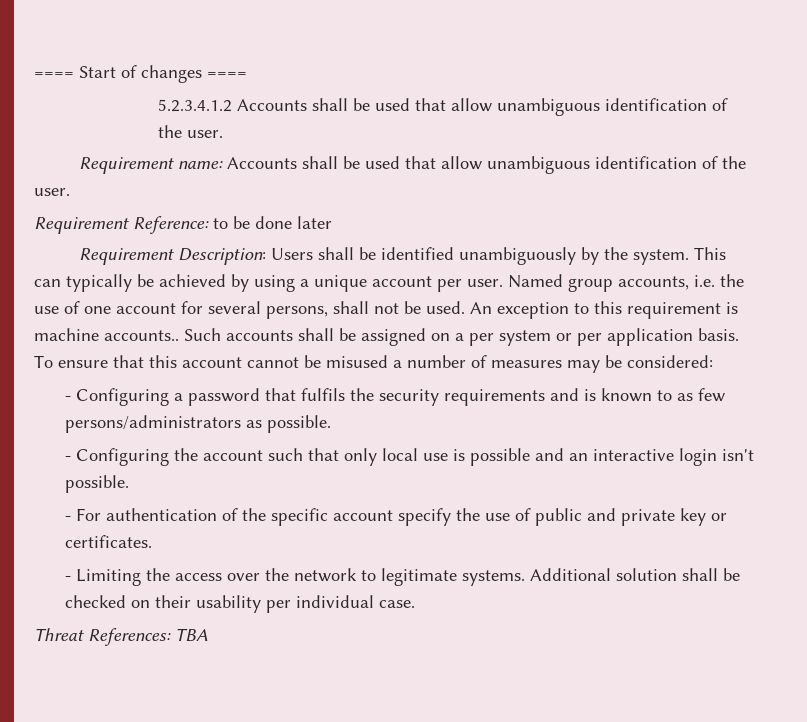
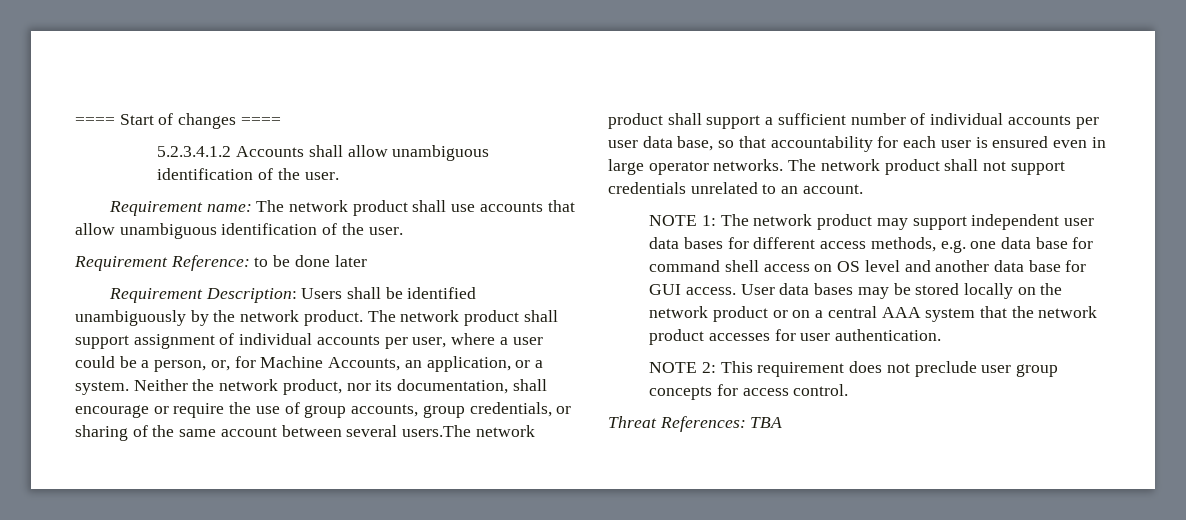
- 5.2.3.4.1.2 Accounts shall be used that allow unambiguous identification of the user.
+ 5.2.3.4.1.2 Accounts shall allow unambiguous identification of the user.
- Requirement name: Accounts shall be used that allow unambiguous identification of the user.
+ Requirement name: The network product shall use accounts that allow unambiguous identification of the user.
- Requirement Description: Users shall be identified unambiguously by the system. This can typically be achieved by using a unique account per user. Named group accounts, i.e. the use of one account for several persons, shall not be used. An exception to this requirement is machine accounts.. Such accounts shall be assigned on a per system or per application basis. To ensure that this account cannot be misused a number of measures may be considered:
- - Configuring a password that fulfils the security requirements and is known to as few persons/administrators as possible.
- - Configuring the account such that only local use is possible and an interactive login isn't possible.
- - For authentication of the specific account specify the use of public and private key or certificates.
- - Limiting the access over the network to legitimate systems. Additional solution shall be checked on their usability per individual case.
+ Requirement Description: Users shall be identified unambiguously by the network product. The network product shall support assignment of individual accounts per user, where a user could be a person, or, for Machine Accounts, an application, or a system. Neither the network product, nor its documentation, shall encourage or require the use of group accounts, group credentials, or sharing of the same account between several users.The network product shall support a sufficient number of individual accounts per user data base, so that accountability for each user is ensured even in large operator networks. The network product shall not support credentials unrelated to an account.
+ NOTE 1: The network product may support independent user data bases for different access methods, e.g. one data base for command shell access on OS level and another data base for GUI access. User data bases may be stored locally on the network product or on a central AAA system that the network product accesses for user authentication.
+ NOTE 2: This requirement does not preclude user group concepts for access control.

